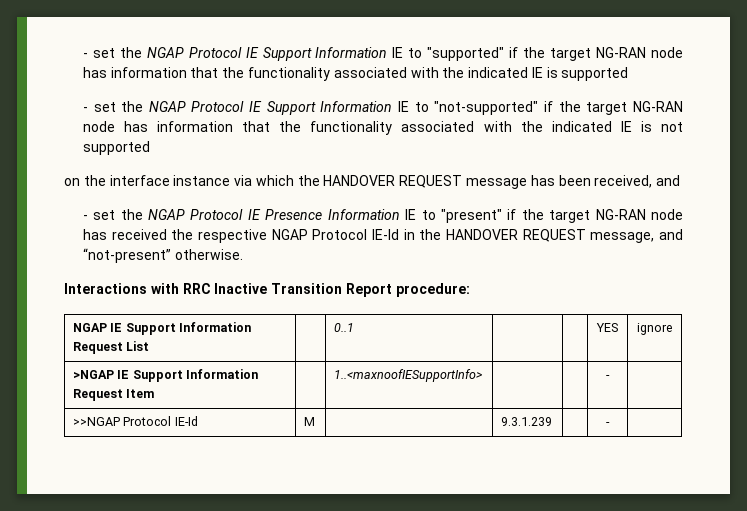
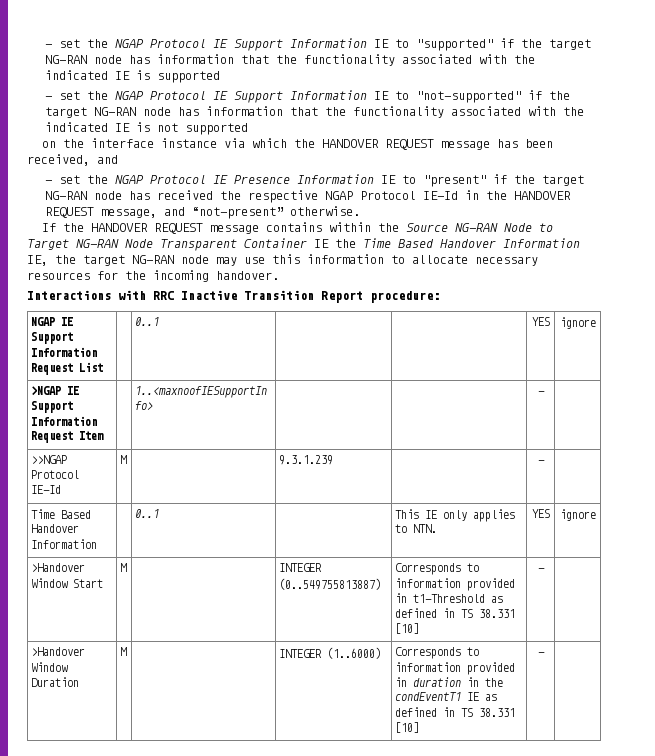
+ If the HANDOVER REQUEST message contains within the Source NG-RAN Node to Target NG-RAN Node Transparent Container IE the Time Based Handover Information IE, the target NG-RAN node may use this information to allocate necessary resources for the incoming handover.
+ Time Based Handover Information | | 0..1 | | This IE only applies to NTN. | YES | ignore
+ >Handover Window Start | M | | INTEGER (0..549755813887) | Corresponds to information provided in t1-Threshold as defined in TS 38.331 [10] | - |
+ >Handover Window Duration | M | | INTEGER (1..6000) | Corresponds to information provided in duration in the condEventT1 IE as defined in TS 38.331 [10] | - |

